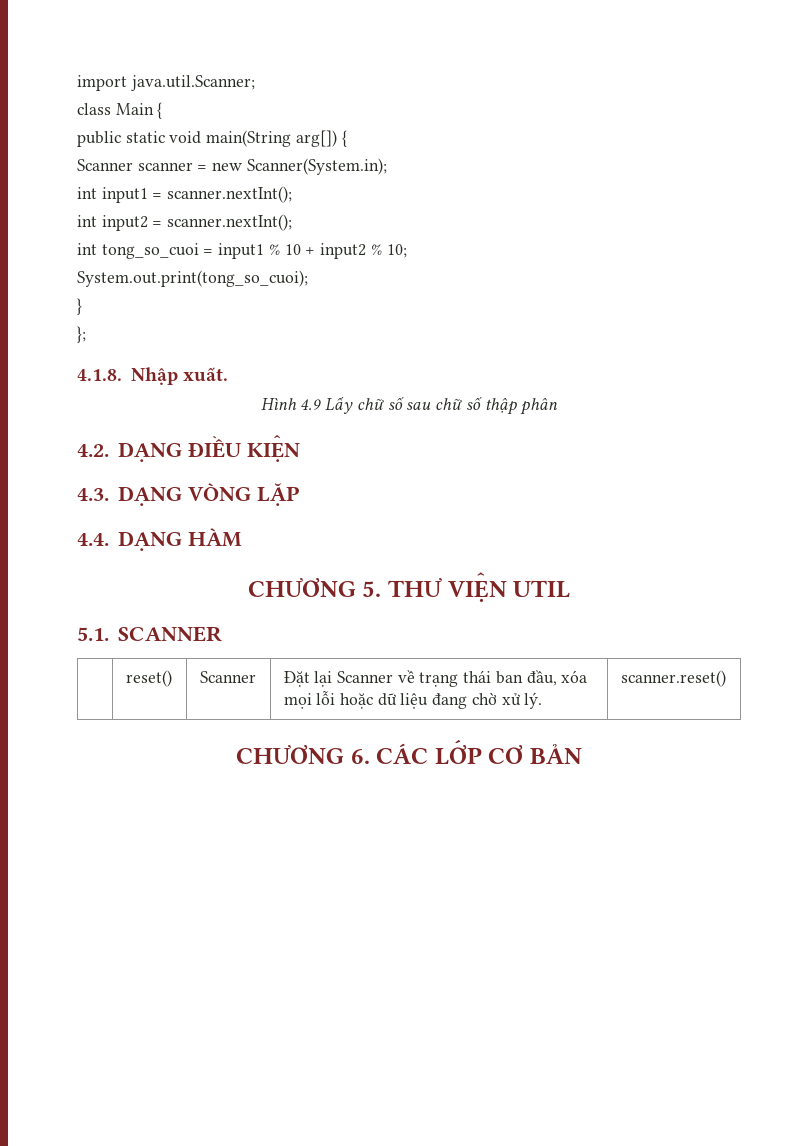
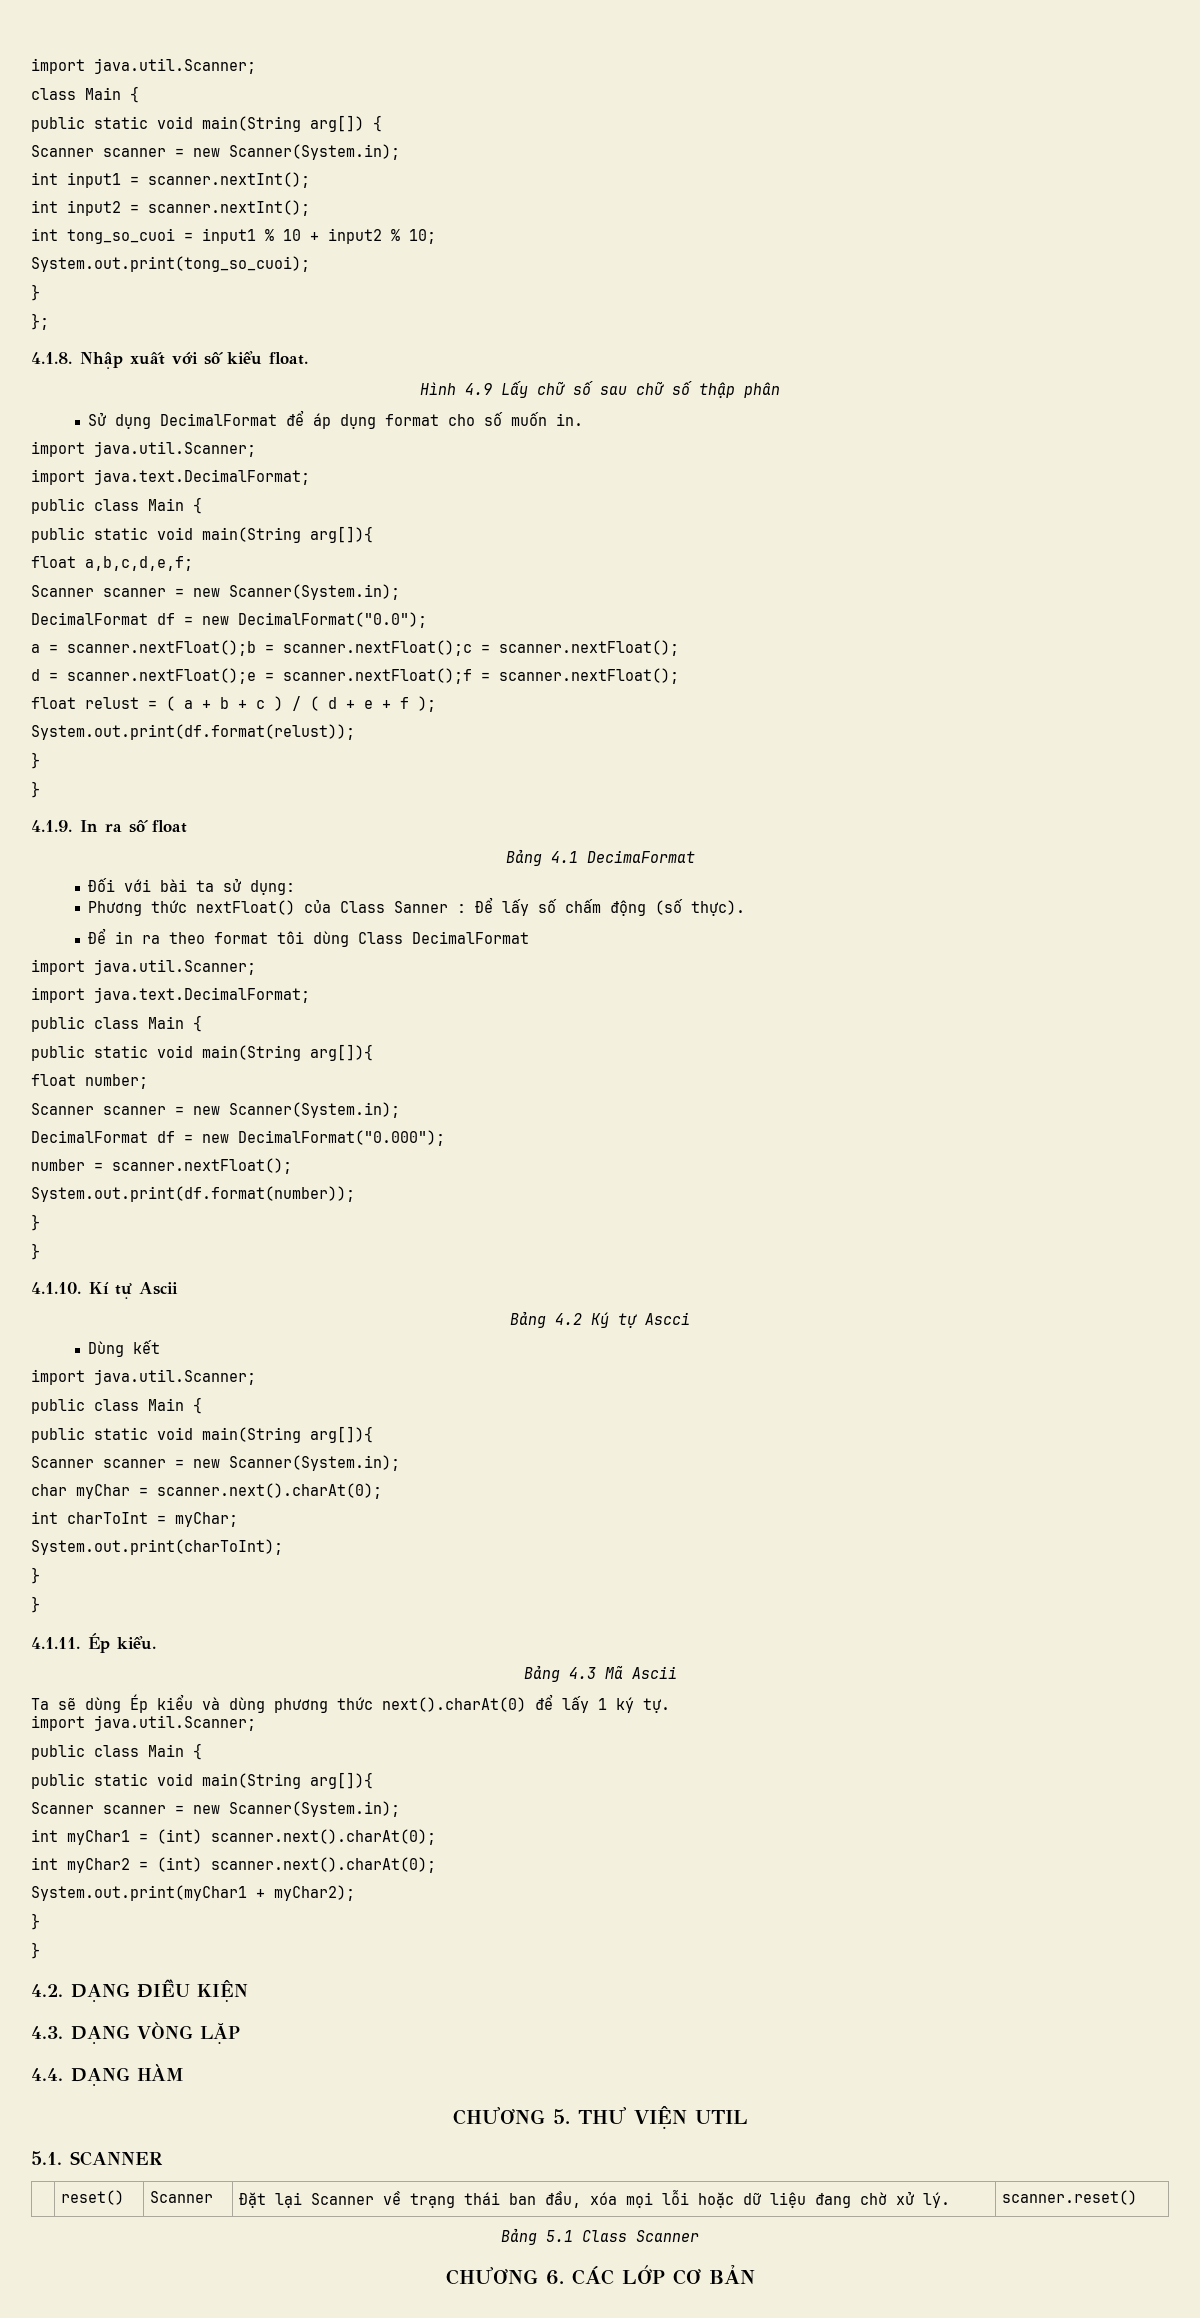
- 4.1.8. Nhập xuất.
+ 4.1.8. Nhập xuất với số kiểu float.
+ Sử dụng DecimalFormat để áp dụng format cho số muốn in.
+ import java.util.Scanner;
+ import java.text.DecimalFormat;
+ public class Main {
+ public static void main(String arg[]){
+ float a,b,c,d,e,f;
+ Scanner scanner = new Scanner(System.in);
+ DecimalFormat df = new DecimalFormat("0.0");
+ a = scanner.nextFloat();b = scanner.nextFloat();c = scanner.nextFloat();
+ d = scanner.nextFloat();e = scanner.nextFloat();f = scanner.nextFloat();
+ float relust = ( a + b + c ) / ( d + e + f );
+ System.out.print(df.format(relust));
+ }
+ }
+ 4.1.9. In ra số float
+ Bảng 4.1 DecimaFormat
+ Đối với bài ta sử dụng:
+ Phương thức nextFloat() của Class Sanner : Để lấy số chấm động (số thực).
+ Để in ra theo format tôi dùng Class DecimalFormat
+ import java.util.Scanner;
+ import java.text.DecimalFormat;
+ public class Main {
+ public static void main(String arg[]){
+ float number;
+ Scanner scanner = new Scanner(System.in);
+ DecimalFormat df = new DecimalFormat("0.000");
+ number = scanner.nextFloat();
+ System.out.print(df.format(number));
+ }
+ }
+ 4.1.10. Kí tự Ascii
+ Bảng 4.2 Ký tự Ascci
+ Dùng kết
+ import java.util.Scanner;
+ public class Main {
+ public static void main(String arg[]){
+ Scanner scanner = new Scanner(System.in);
+ char myChar = scanner.next().charAt(0);
+ int charToInt = myChar;
+ System.out.print(charToInt);
+ }
+ }
+ 4.1.11. Ép kiểu.
+ Bảng 4.3 Mã Ascii
+ Ta sẽ dùng Ép kiểu và dùng phương thức next().charAt(0) để lấy 1 ký tự.
+ import java.util.Scanner;
+ public class Main {
+ public static void main(String arg[]){
+ Scanner scanner = new Scanner(System.in);
+ int myChar1 = (int) scanner.next().charAt(0);
+ int myChar2 = (int) scanner.next().charAt(0);
+ System.out.print(myChar1 + myChar2);
+ }
+ }
+ Bảng 5.1 Class Scanner

